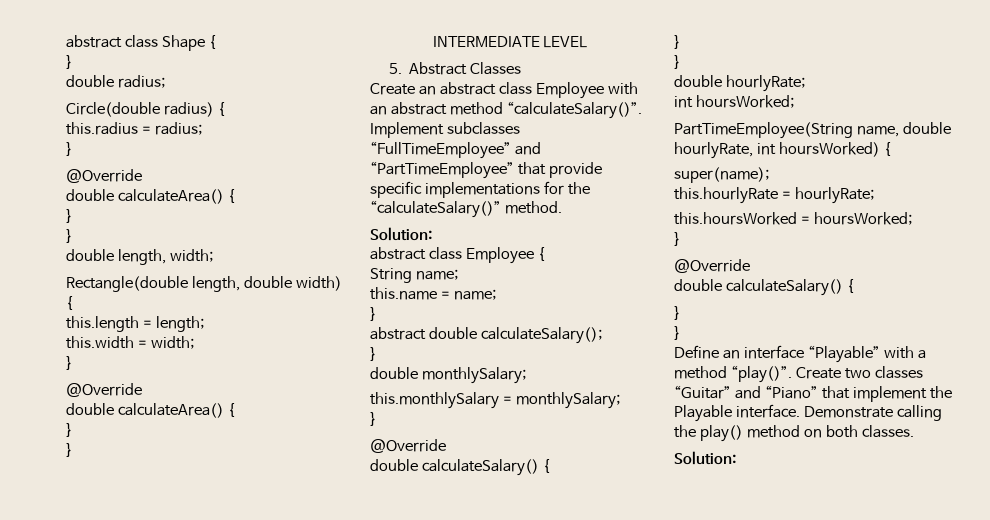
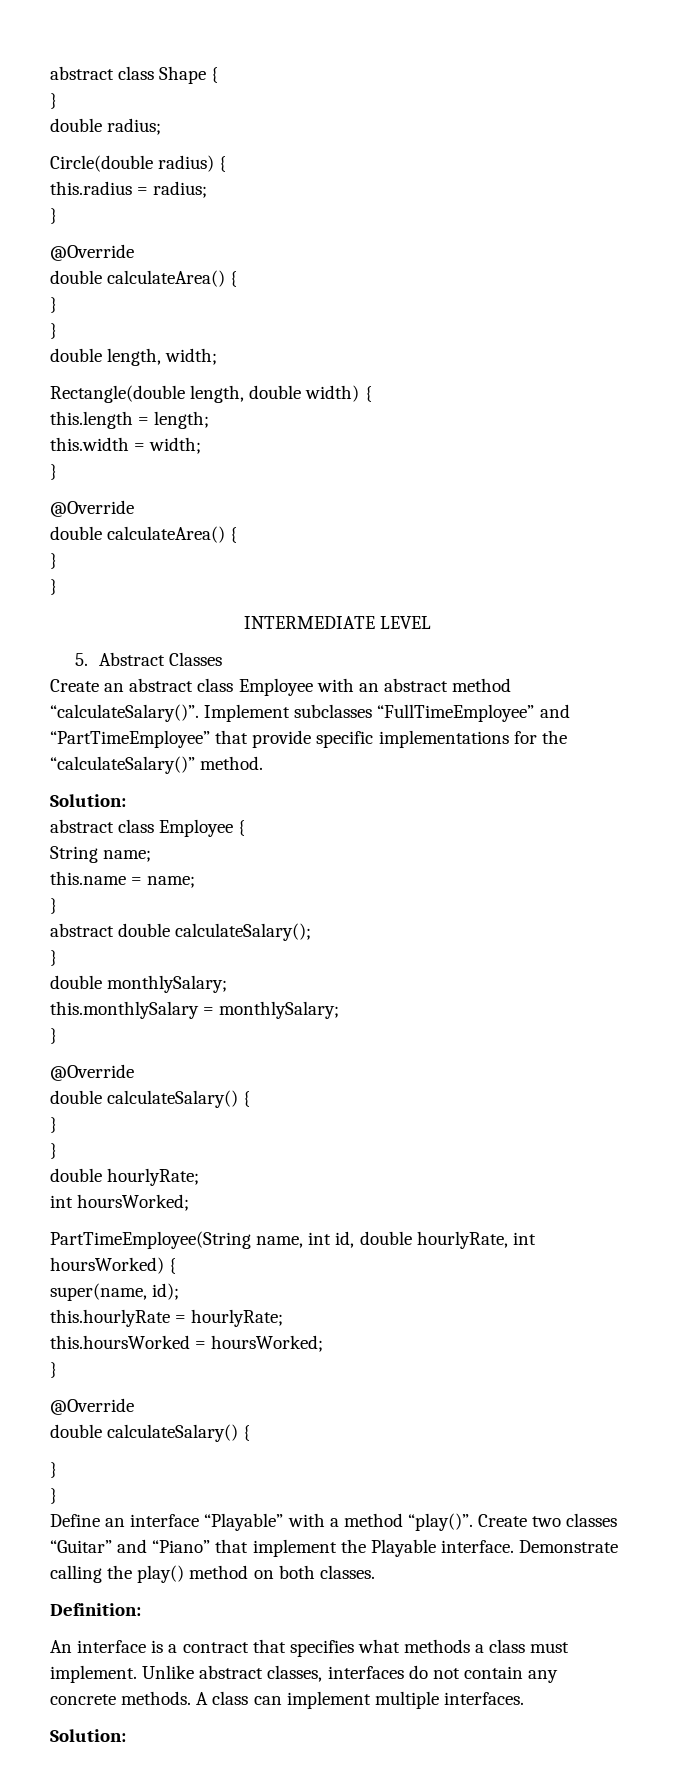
- PartTimeEmployee(String name, double hourlyRate, int hoursWorked) {
+ PartTimeEmployee(String name, int id, double hourlyRate, int hoursWorked) {
- super(name);
+ super(name, id);
+ Definition:
+ An interface is a contract that specifies what methods a class must implement. Unlike abstract classes, interfaces do not contain any concrete methods. A class can implement multiple interfaces.

